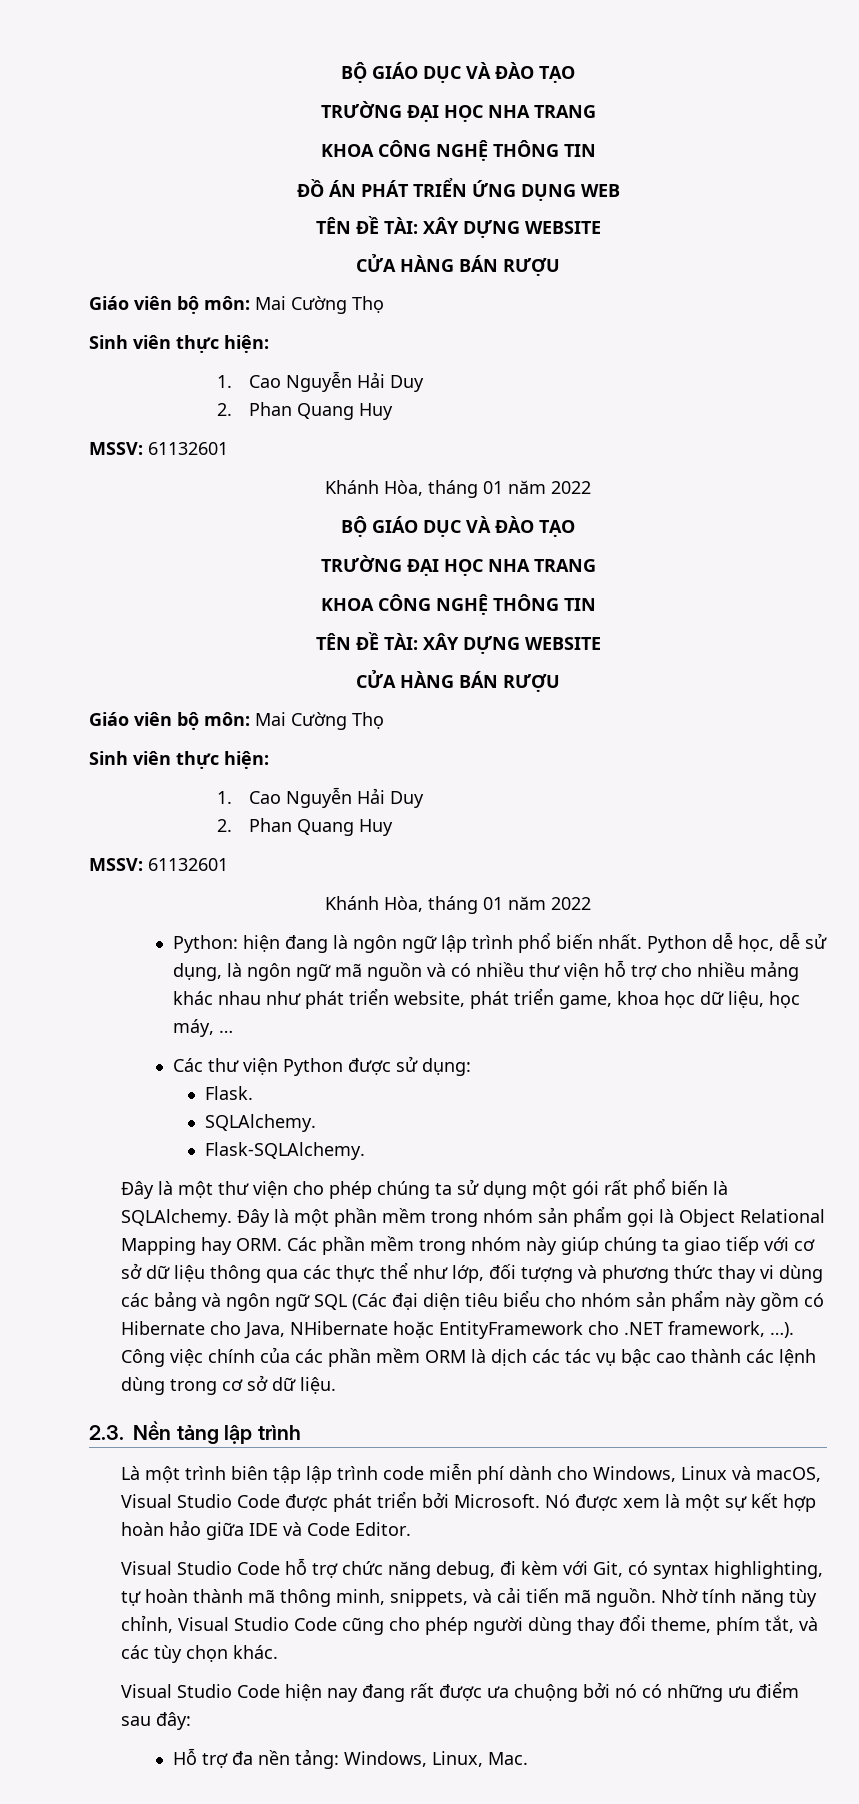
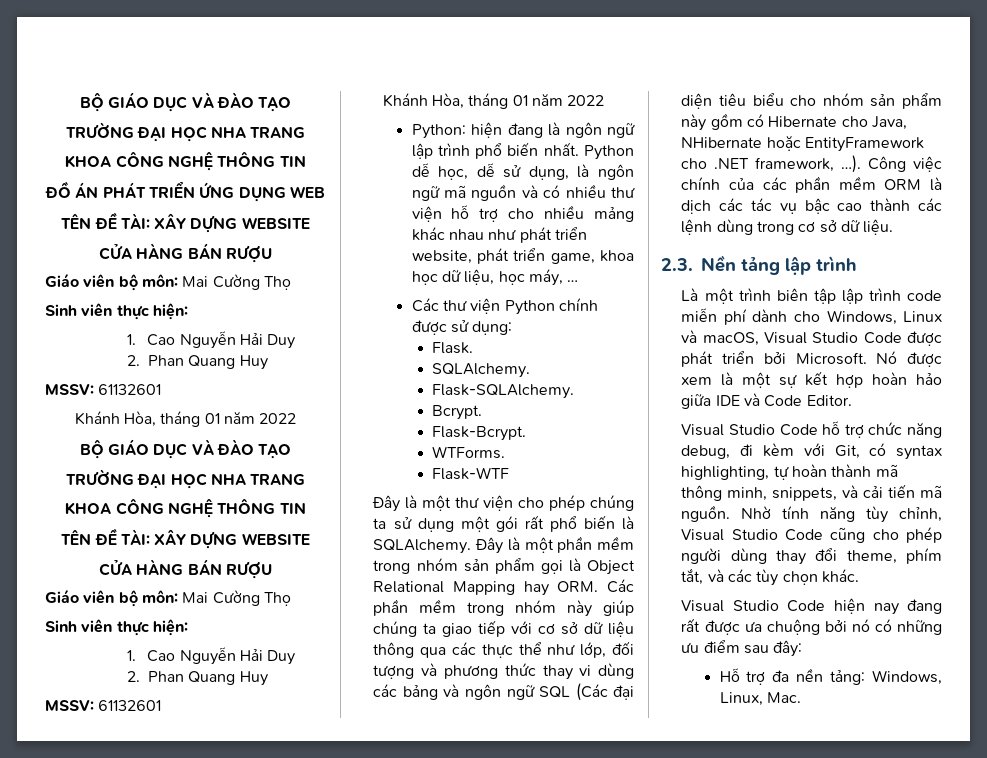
- Các thư viện Python được sử dụng:
+ Các thư viện Python chính được sử dụng:
+ Bcrypt.
+ Flask-Bcrypt.
+ WTForms.
+ Flask-WTF

